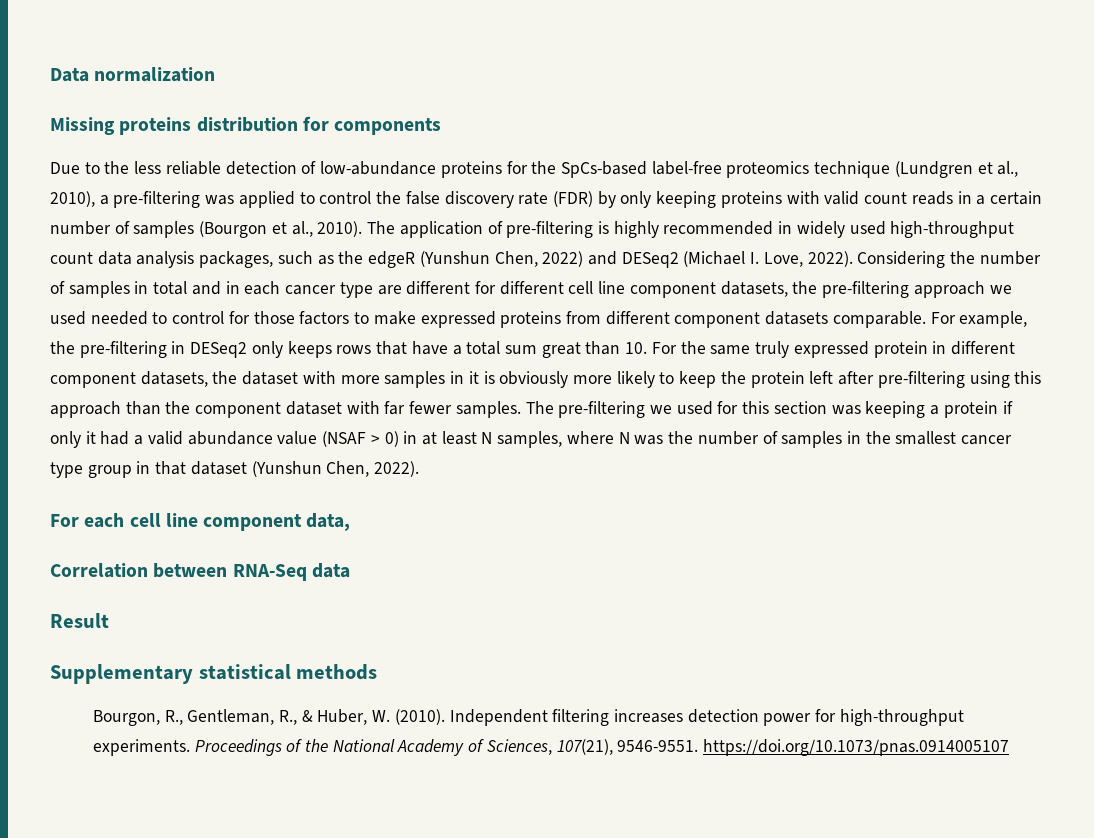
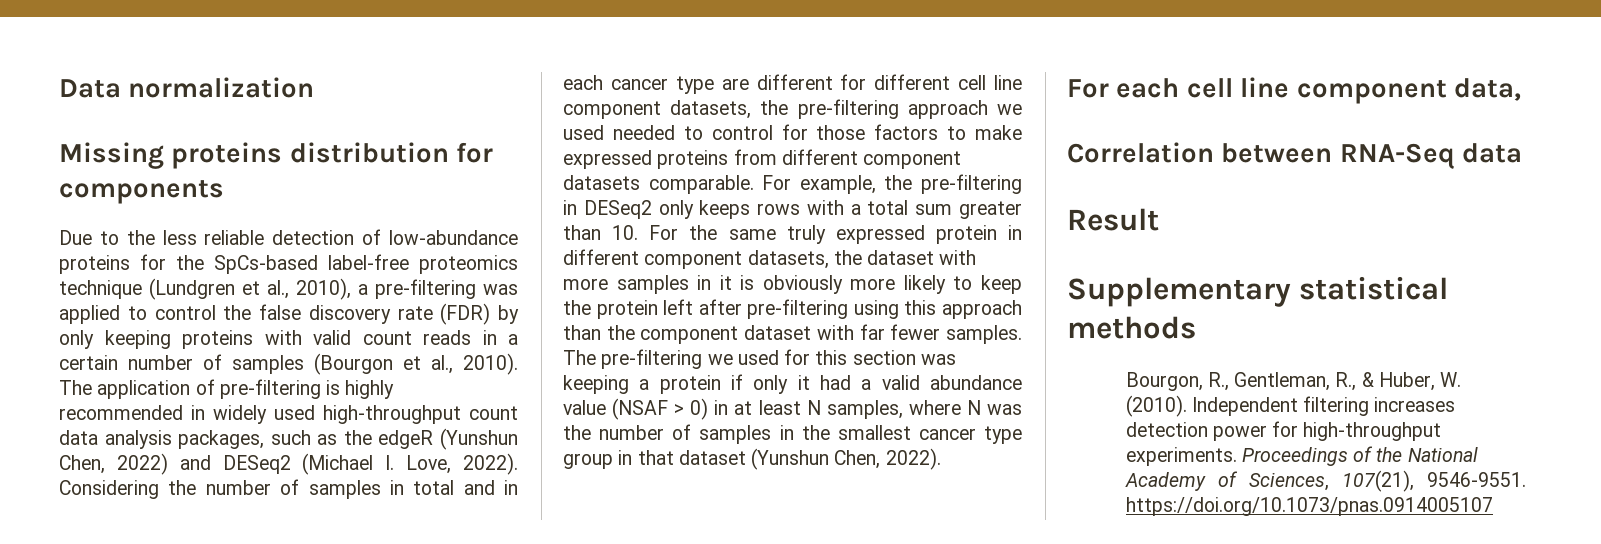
- For example, the pre-filtering in DESeq2 only keeps rows that have a total sum great than 10. For the same truly expressed protein in different component datasets, the dataset with more samples in it is obviously more likely to keep the protein left after pre-filtering using this approach than the component dataset with far fewer samples.
+ For example, the pre-filtering in DESeq2 only keeps rows with a total sum greater than 10. For the same truly expressed protein in different component datasets, the dataset with more samples in it is obviously more likely to keep the protein left after pre-filtering using this approach than the component dataset with far fewer samples.

